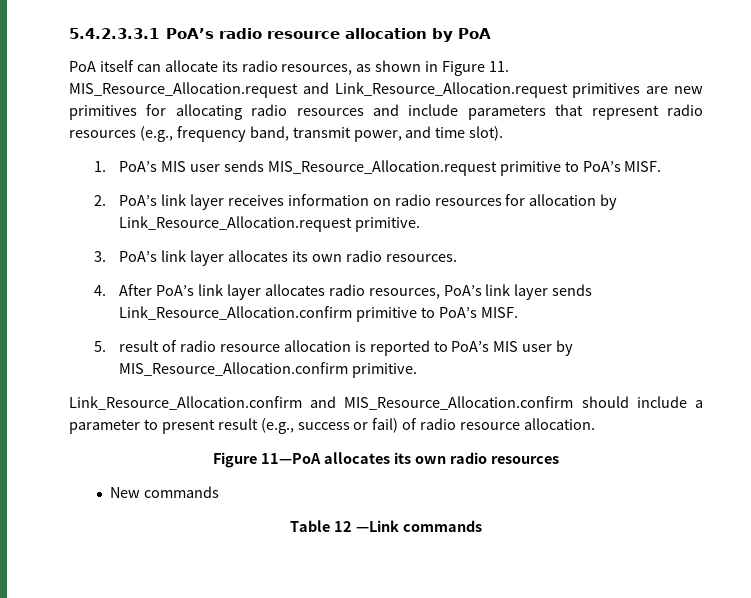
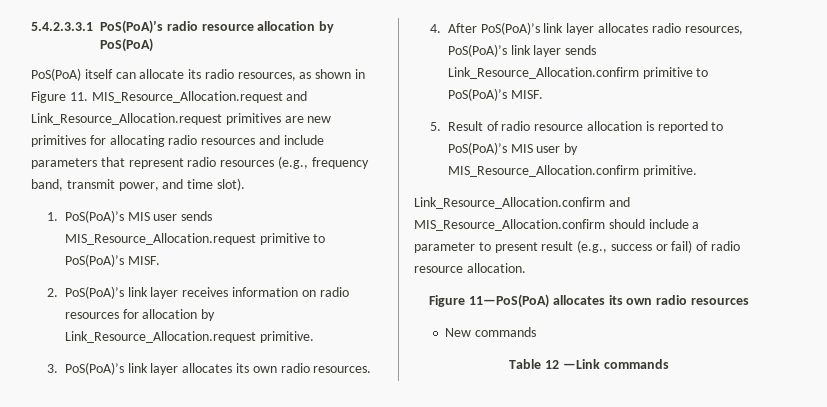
- 5.4.2.3.3.1 PoA’s radio resource allocation by PoA
- PoA itself can allocate its radio resources, as shown in Figure 11. MIS_Resource_Allocation.request and Link_Resource_Allocation.request primitives are new primitives for allocating radio resources and include parameters that represent radio resources (e.g., frequency band, transmit power, and time slot).
+ 5.4.2.3.3.1 PoS(PoA)’s radio resource allocation by PoS(PoA)
+ PoS(PoA) itself can allocate its radio resources, as shown in Figure 11. MIS_Resource_Allocation.request and Link_Resource_Allocation.request primitives are new primitives for allocating radio resources and include parameters that represent radio resources (e.g., frequency band, transmit power, and time slot).
- 1. PoA’s MIS user sends MIS_Resource_Allocation.request primitive to PoA’s MISF.
+ 1. PoS(PoA)’s MIS user sends MIS_Resource_Allocation.request primitive to PoS(PoA)’s MISF.
- 2. PoA’s link layer receives information on radio resources for allocation by Link_Resource_Allocation.request primitive.
+ 2. PoS(PoA)’s link layer receives information on radio resources for allocation by Link_Resource_Allocation.request primitive.
- 3. PoA’s link layer allocates its own radio resources.
+ 3. PoS(PoA)’s link layer allocates its own radio resources.
- 4. After PoA’s link layer allocates radio resources, PoA’s link layer sends Link_Resource_Allocation.confirm primitive to PoA’s MISF.
+ 4. After PoS(PoA)’s link layer allocates radio resources, PoS(PoA)’s link layer sends Link_Resource_Allocation.confirm primitive to PoS(PoA)’s MISF.
- 5. result of radio resource allocation is reported to PoA’s MIS user by MIS_Resource_Allocation.confirm primitive.
+ 5. Result of radio resource allocation is reported to PoS(PoA)’s MIS user by MIS_Resource_Allocation.confirm primitive.
- Figure 11—PoA allocates its own radio resources
+ Figure 11—PoS(PoA) allocates its own radio resources

